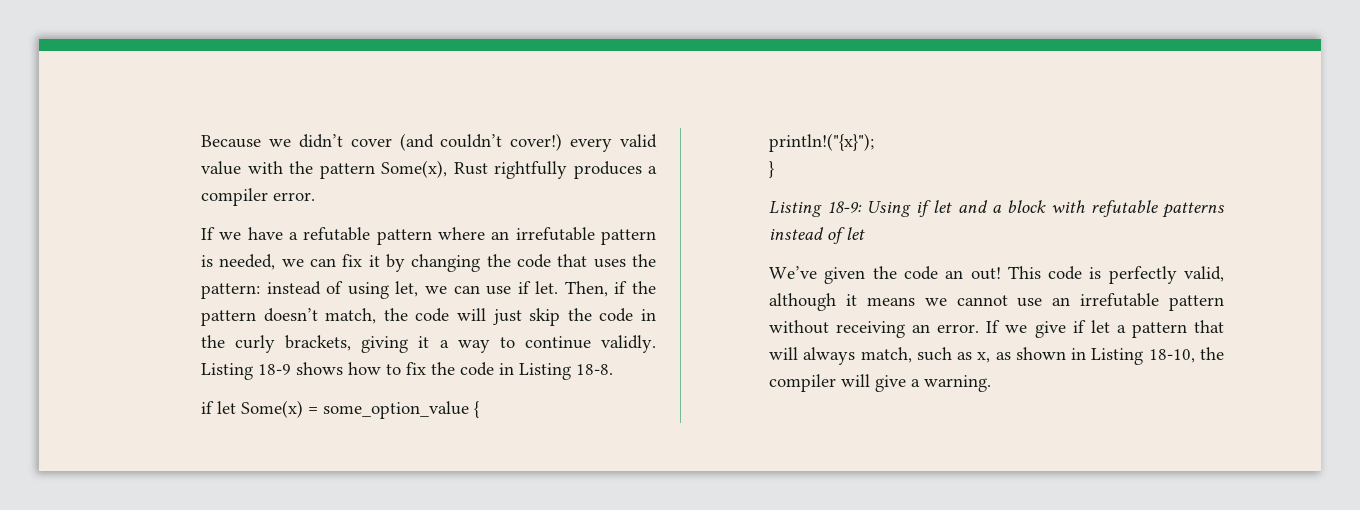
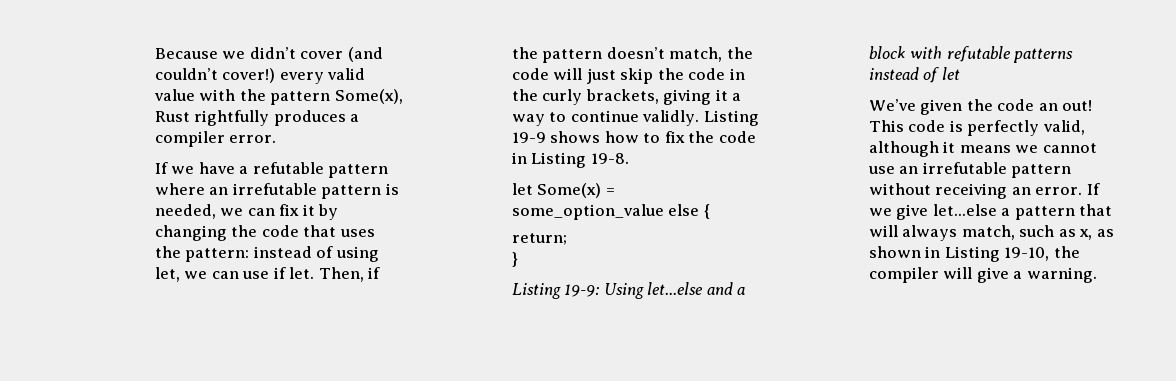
- Listing 18-9 shows how to fix the code in Listing 18-8.
- if let Some(x) = some_option_value {
+ Listing 19-9 shows how to fix the code in Listing 19-8.
+ let Some(x) = some_option_value else {
- println!("{x}");
+ return;
- Listing 18-9: Using if let and a block with refutable patterns instead of let
+ Listing 19-9: Using let...else and a block with refutable patterns instead of let
- If we give if let a pattern that will always match, such as x, as shown in Listing 18-10, the compiler will give a warning.
+ If we give let...else a pattern that will always match, such as x, as shown in Listing 19-10, the compiler will give a warning.

